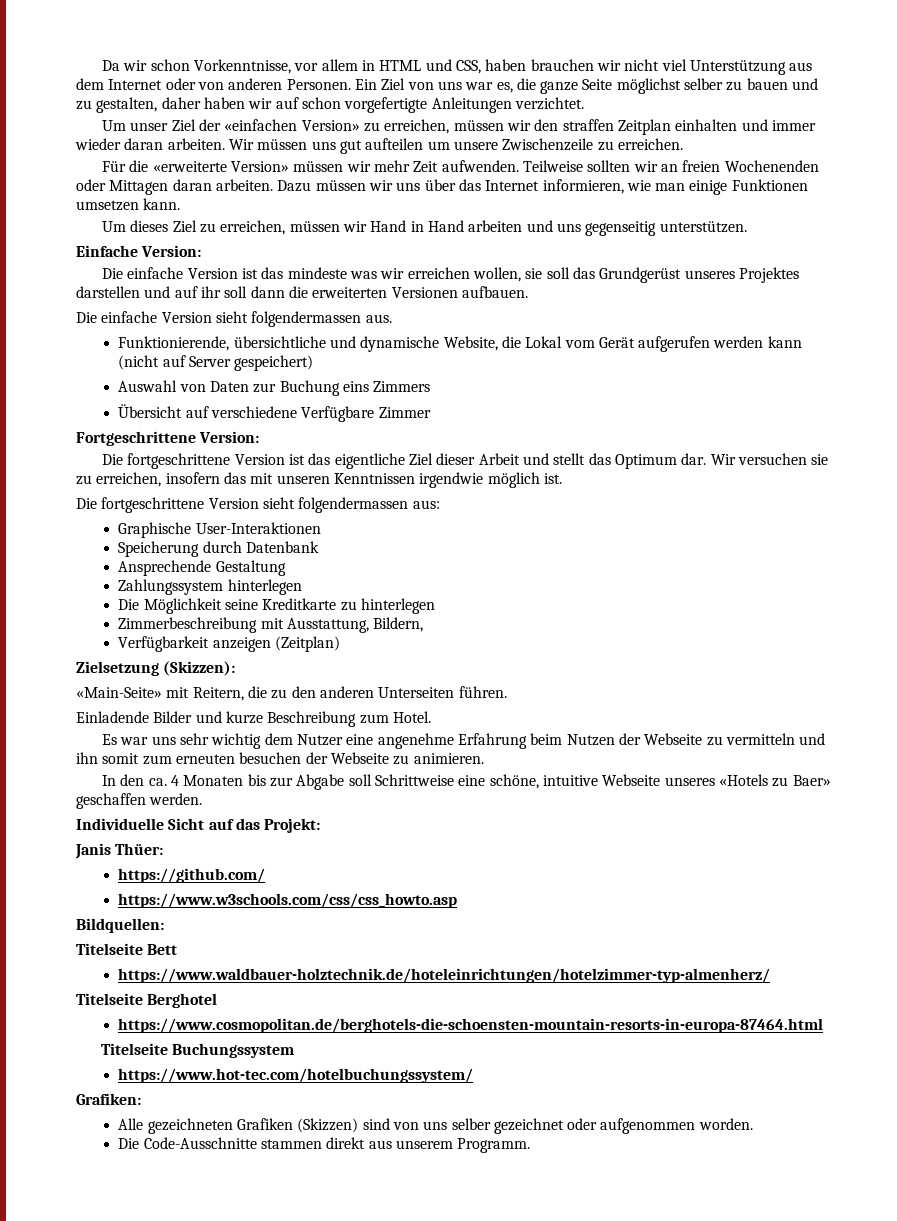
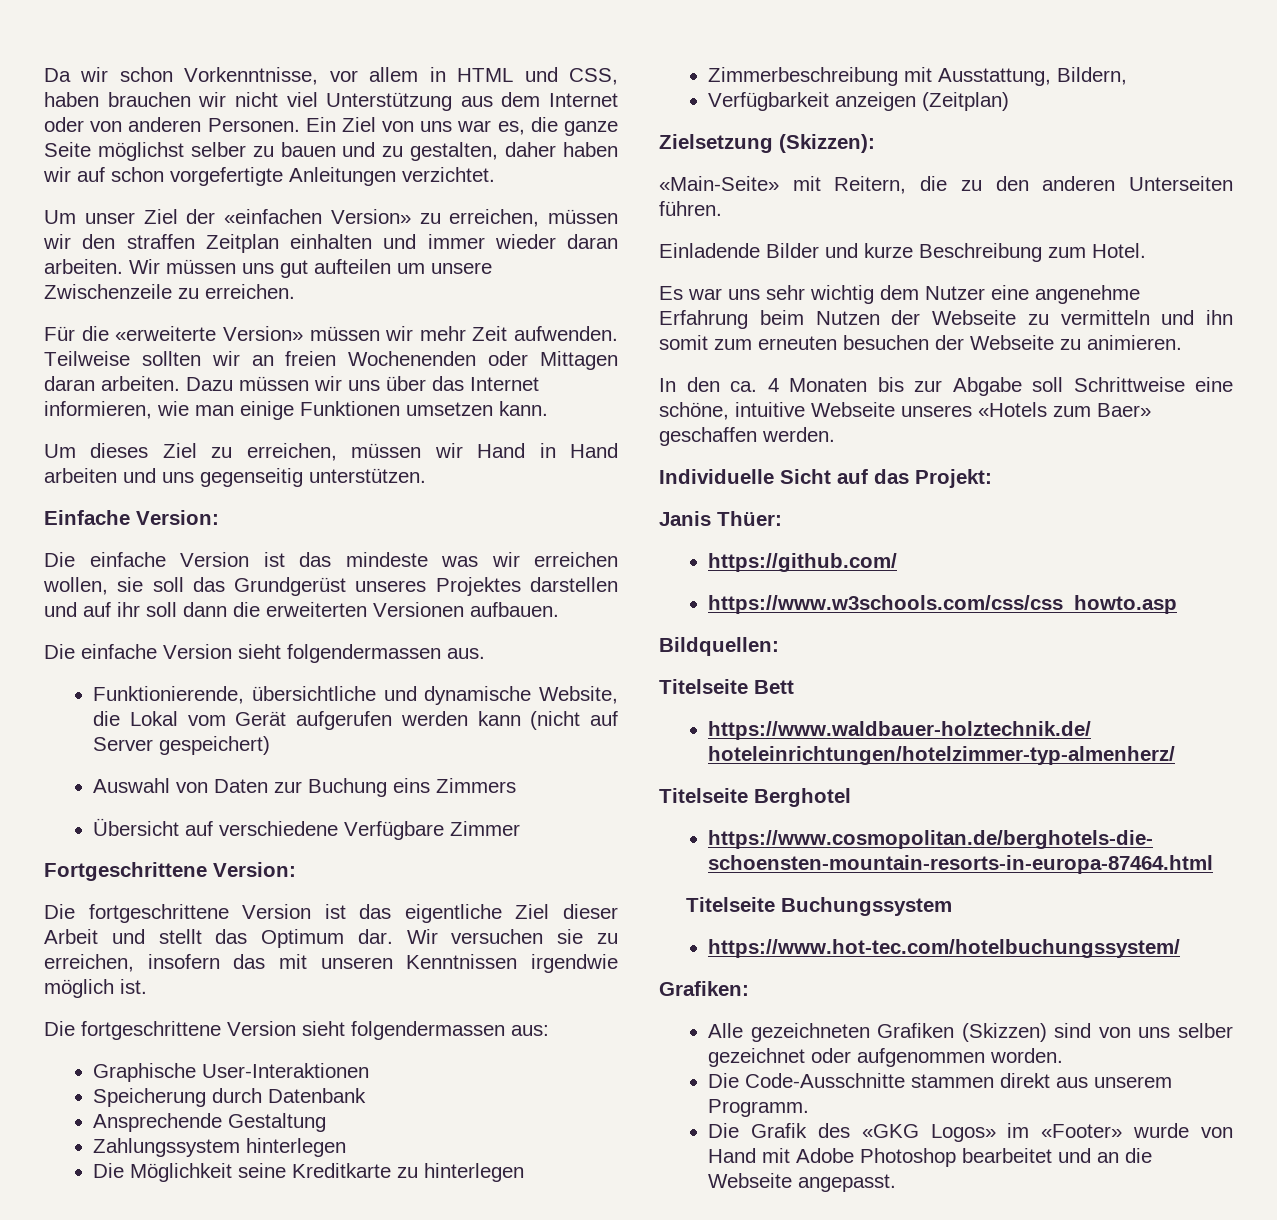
- In den ca. 4 Monaten bis zur Abgabe soll Schrittweise eine schöne, intuitive Webseite unseres «Hotels zu Baer» geschaffen werden.
+ In den ca. 4 Monaten bis zur Abgabe soll Schrittweise eine schöne, intuitive Webseite unseres «Hotels zum Baer» geschaffen werden.
+ Die Grafik des «GKG Logos» im «Footer» wurde von Hand mit Adobe Photoshop bearbeitet und an die Webseite angepasst.

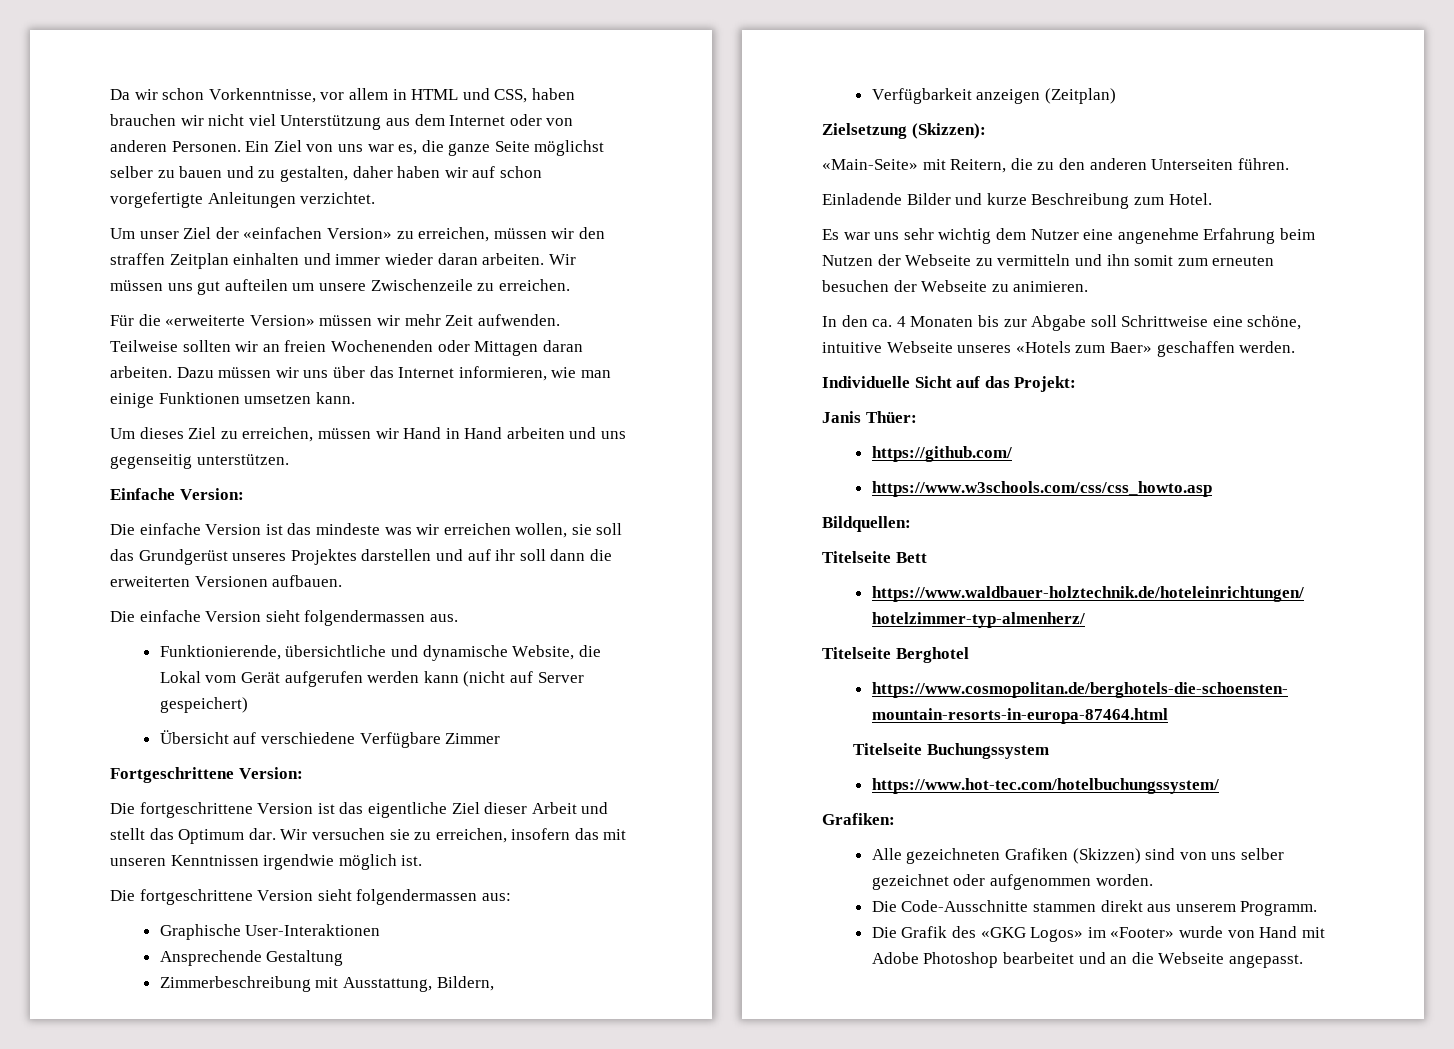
- Auswahl von Daten zur Buchung eins Zimmers
- Speicherung durch Datenbank
- Zahlungssystem hinterlegen
- Die Möglichkeit seine Kreditkarte zu hinterlegen

